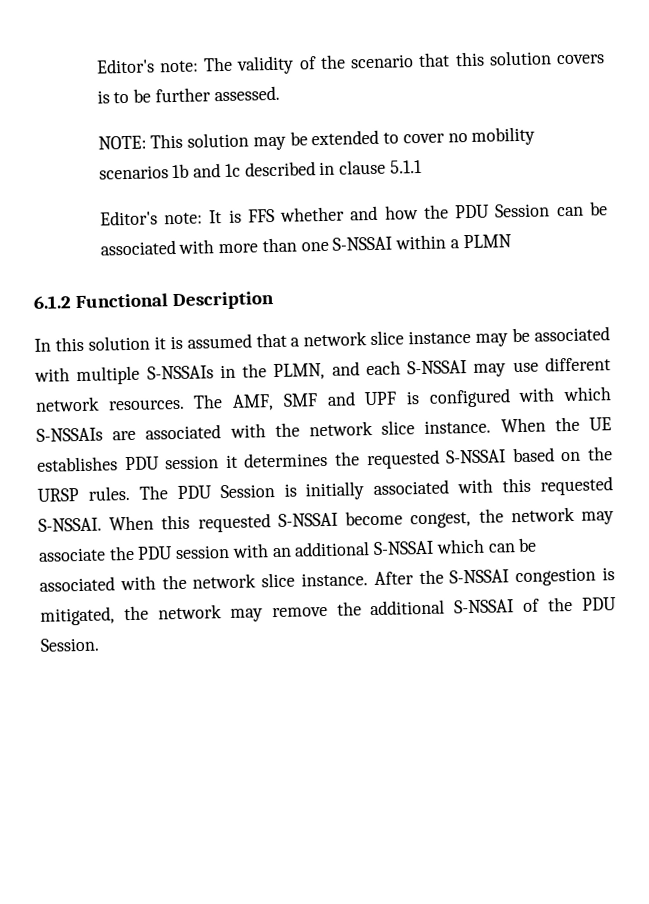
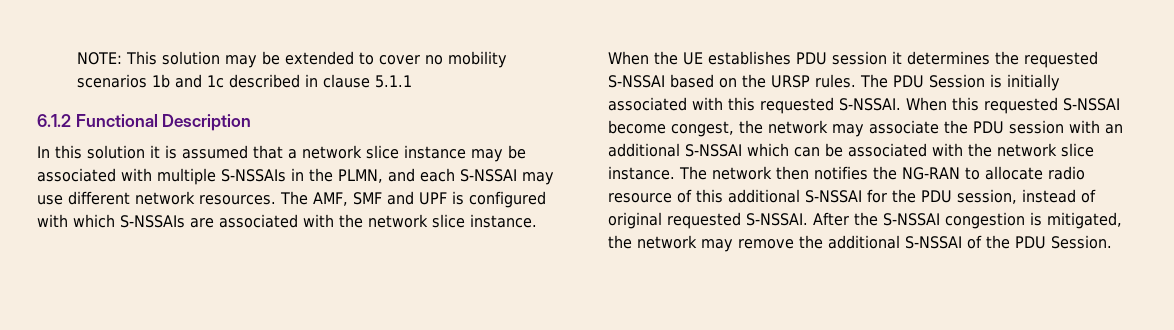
- Editor's note: The validity of the scenario that this solution covers is to be further assessed.
- Editor's note: It is FFS whether and how the PDU Session can be associated with more than one S-NSSAI within a PLMN
+ The network then notifies the NG-RAN to allocate radio resource of this additional S-NSSAI for the PDU session, instead of original requested S-NSSAI.

